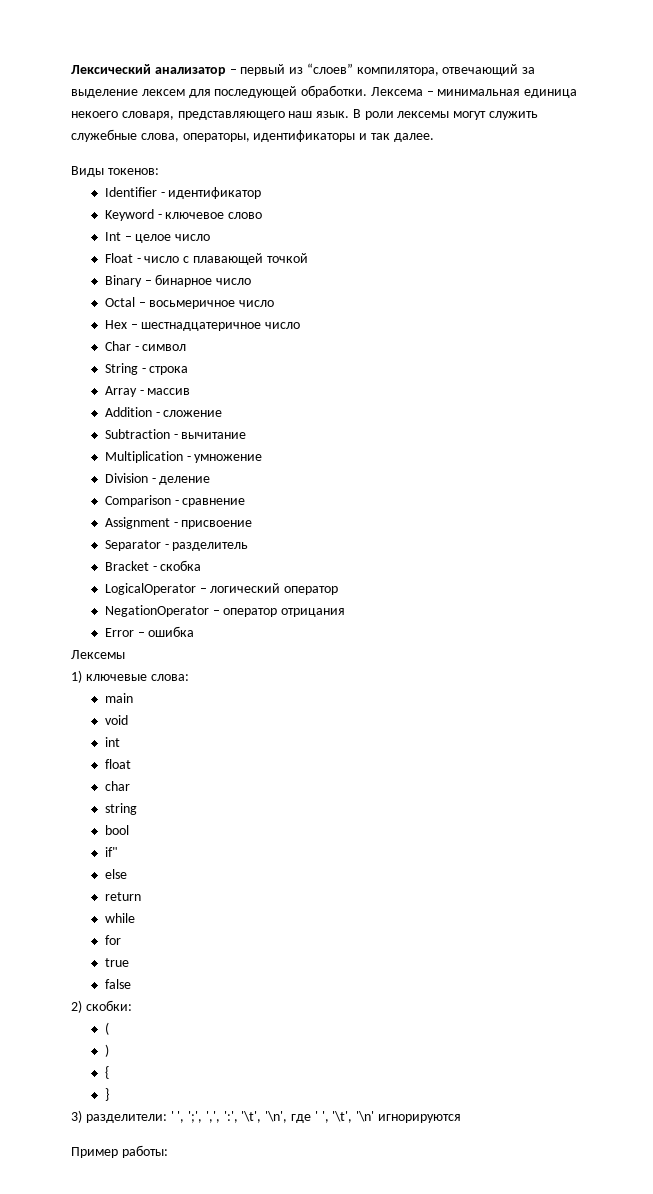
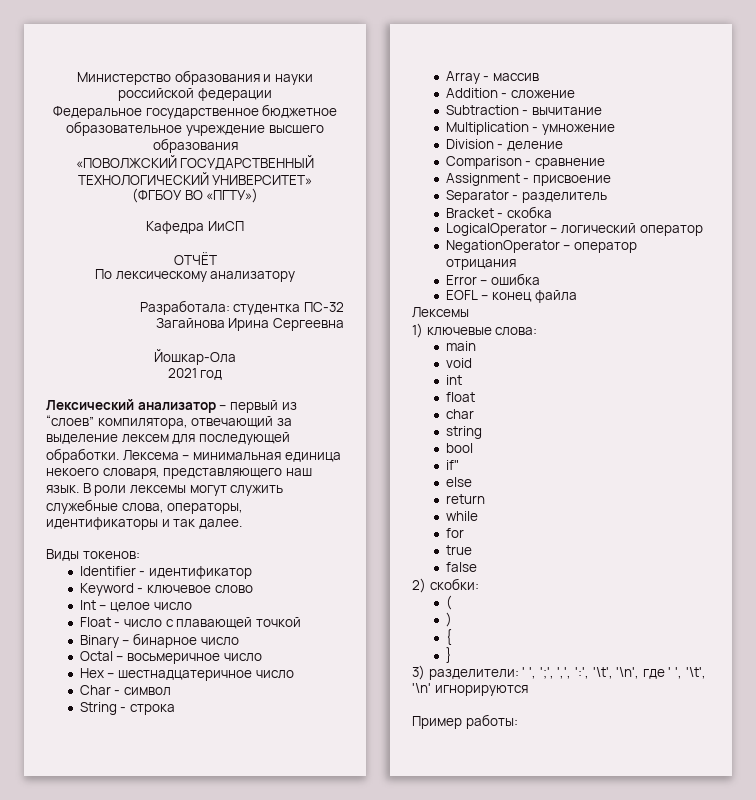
+ Министерство образования и науки российской федерации
+ Федеральное государственное бюджетное образовательное учреждение высшего образования
+ «ПОВОЛЖСКИЙ ГОСУДАРСТВЕННЫЙ ТЕХНОЛОГИЧЕСКИЙ УНИВЕРСИТЕТ»
+ (ФГБОУ ВО «ПГТУ»)
+ Кафедра ИиСП
+ ОТЧЁТ
+ По лексическому анализатору
+ Разработала: студентка ПС-32
+ Загайнова Ирина Сергеевна
+ Йошкар-Ола
+ 2021 год
+ EOFL – конец файла

